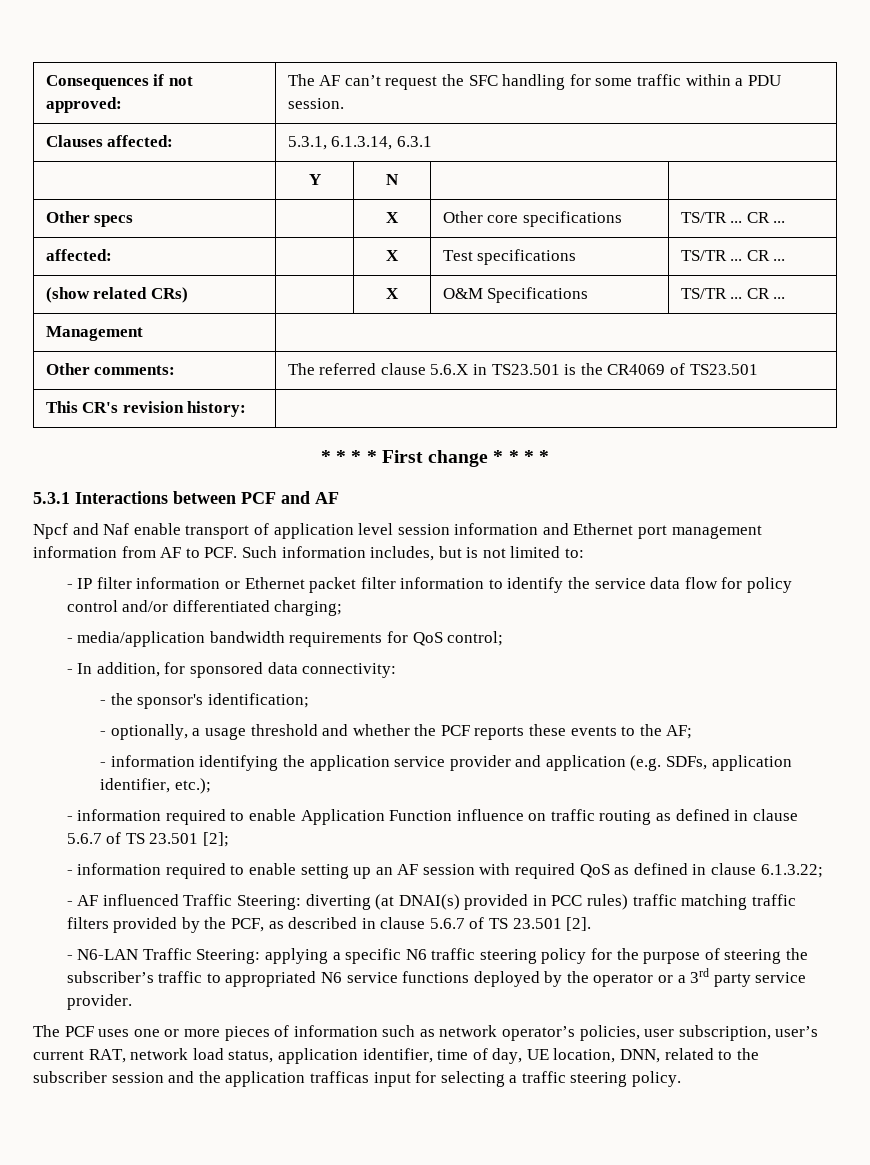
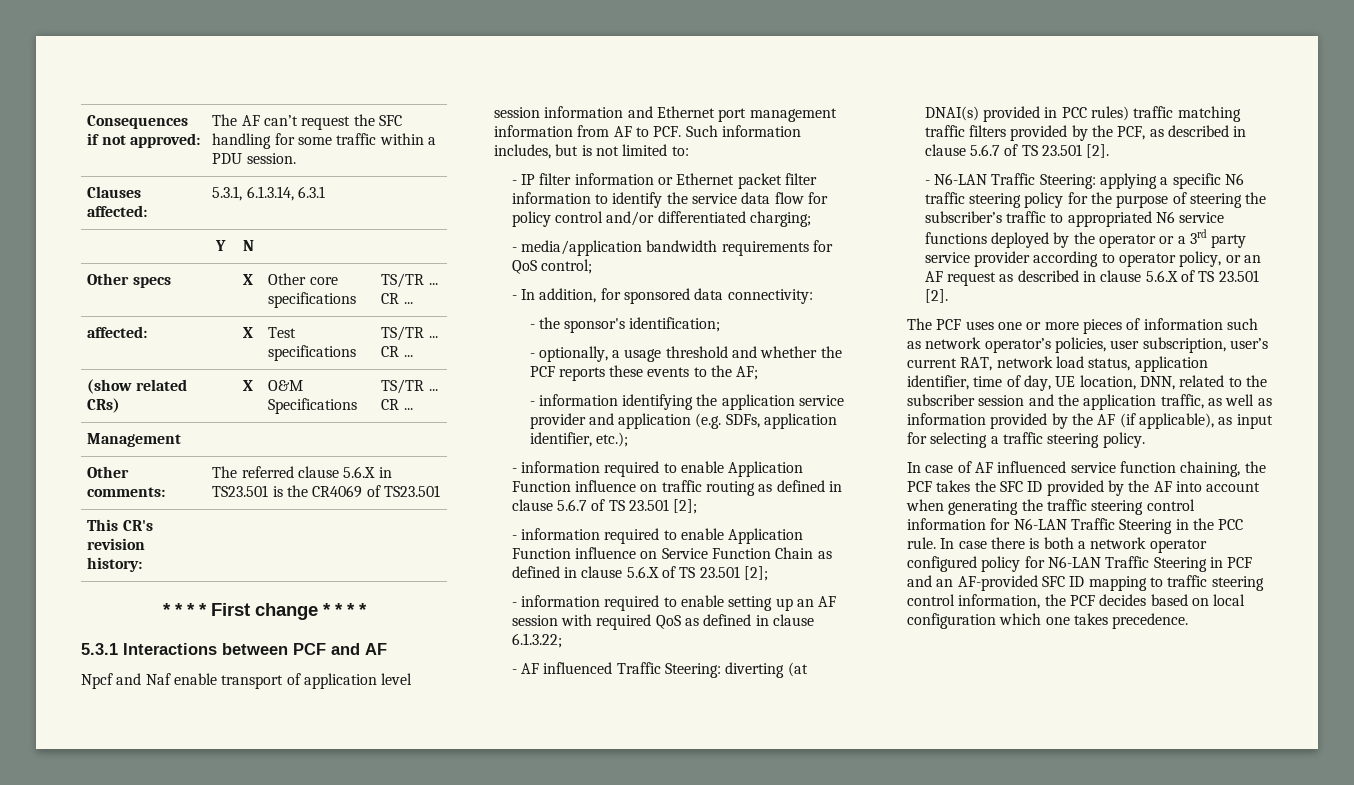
+ - information required to enable Application Function influence on Service Function Chain as defined in clause 5.6.X of TS 23.501 [2];
- - N6-LAN Traffic Steering: applying a specific N6 traffic steering policy for the purpose of steering the subscriber’s traffic to appropriated N6 service functions deployed by the operator or a 3rd party service provider.
+ - N6-LAN Traffic Steering: applying a specific N6 traffic steering policy for the purpose of steering the subscriber’s traffic to appropriated N6 service functions deployed by the operator or a 3rd party service provider according to operator policy, or an AF request as described in clause 5.6.X of TS 23.501 [2].
- The PCF uses one or more pieces of information such as network operator’s policies, user subscription, user’s current RAT, network load status, application identifier, time of day, UE location, DNN, related to the subscriber session and the application trafficas input for selecting a traffic steering policy.
+ The PCF uses one or more pieces of information such as network operator’s policies, user subscription, user’s current RAT, network load status, application identifier, time of day, UE location, DNN, related to the subscriber session and the application traffic, as well as information provided by the AF (if applicable), as input for selecting a traffic steering policy.
+ In case of AF influenced service function chaining, the PCF takes the SFC ID provided by the AF into account when generating the traffic steering control information for N6-LAN Traffic Steering in the PCC rule. In case there is both a network operator configured policy for N6-LAN Traffic Steering in PCF and an AF-provided SFC ID mapping to traffic steering control information, the PCF decides based on local configuration which one takes precedence.

